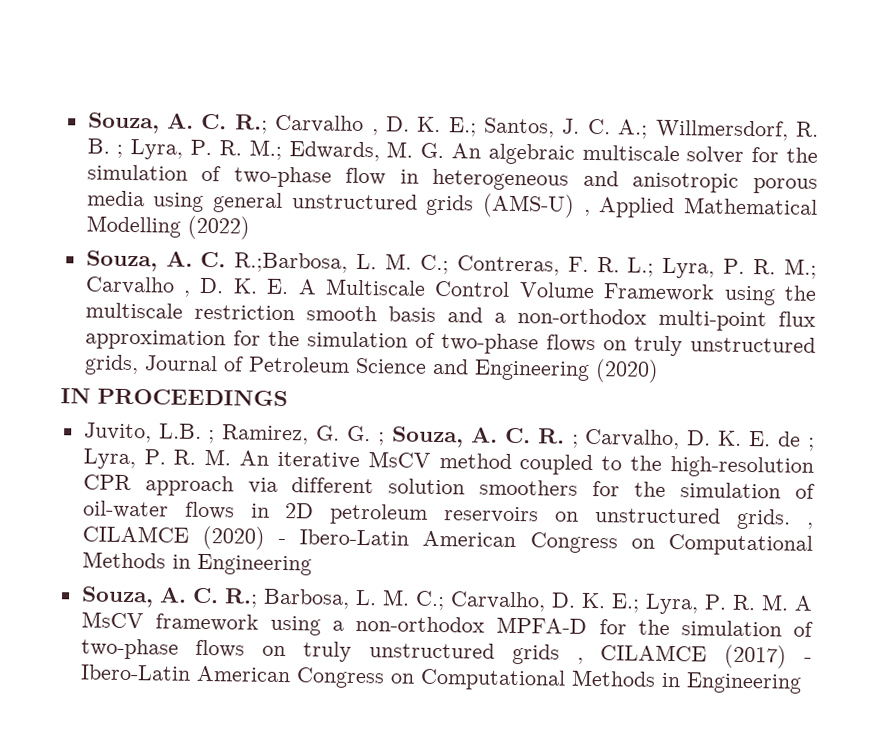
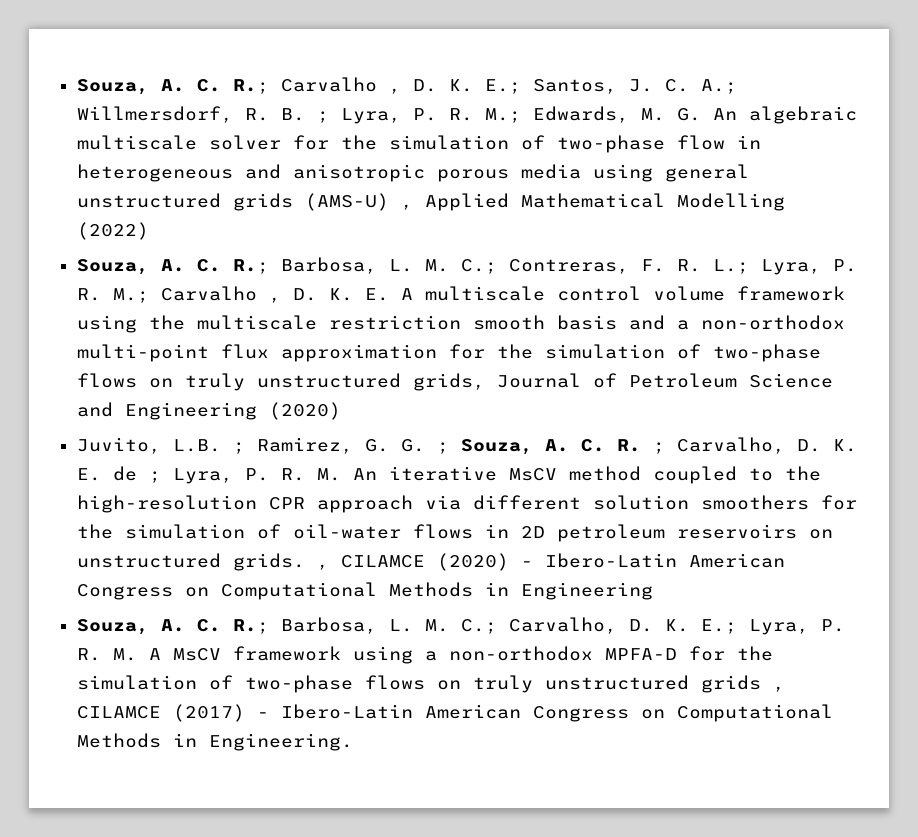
- Souza, A. C. R.;Barbosa, L. M. C.; Contreras, F. R. L.; Lyra, P. R. M.; Carvalho , D. K. E. A Multiscale Control Volume Framework using the multiscale restriction smooth basis and a non-orthodox multi-point flux approximation for the simulation of two-phase flows on truly unstructured grids, Journal of Petroleum Science and Engineering (2020)
+ Souza, A. C. R.; Barbosa, L. M. C.; Contreras, F. R. L.; Lyra, P. R. M.; Carvalho , D. K. E. A multiscale control volume framework using the multiscale restriction smooth basis and a non-orthodox multi-point flux approximation for the simulation of two-phase flows on truly unstructured grids, Journal of Petroleum Science and Engineering (2020)
- IN PROCEEDINGS
- Souza, A. C. R.; Barbosa, L. M. C.; Carvalho, D. K. E.; Lyra, P. R. M. A MsCV framework using a non-orthodox MPFA-D for the simulation of two-phase flows on truly unstructured grids , CILAMCE (2017) - Ibero-Latin American Congress on Computational Methods in Engineering
+ Souza, A. C. R.; Barbosa, L. M. C.; Carvalho, D. K. E.; Lyra, P. R. M. A MsCV framework using a non-orthodox MPFA-D for the simulation of two-phase flows on truly unstructured grids , CILAMCE (2017) - Ibero-Latin American Congress on Computational Methods in Engineering.

